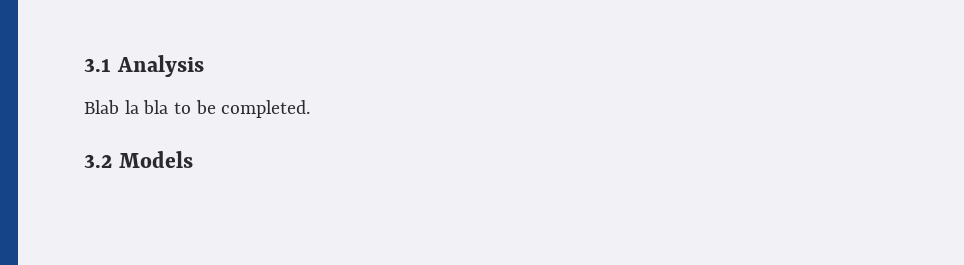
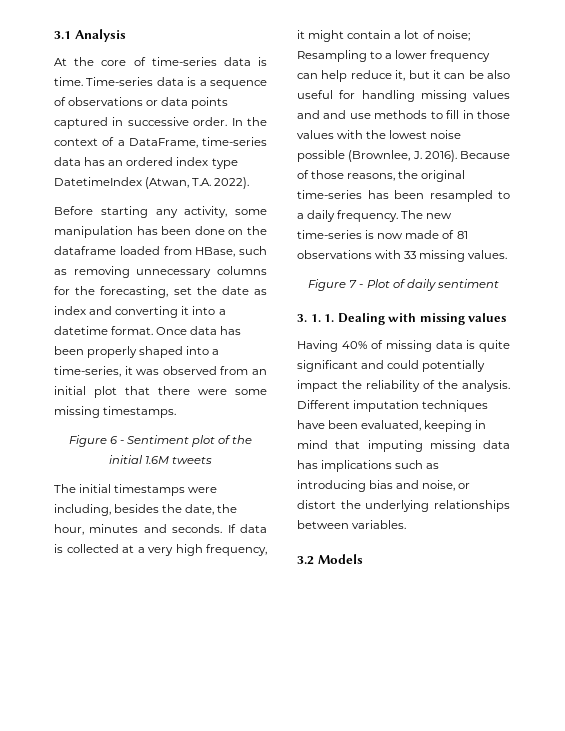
- Blab la bla to be completed.
+ At the core of time-series data is time. Time-series data is a sequence of observations or data points captured in successive order. In the context of a DataFrame, time-series data has an ordered index type DatetimeIndex (Atwan, T.A. 2022).
+ Before starting any activity, some manipulation has been done on the dataframe loaded from HBase, such as removing unnecessary columns for the forecasting, set the date as index and converting it into a datetime format. Once data has been properly shaped into a time-series, it was observed from an initial plot that there were some missing timestamps.
+ Figure 6 - Sentiment plot of the initial 1.6M tweets
+ The initial timestamps were including, besides the date, the hour, minutes and seconds. If data is collected at a very high frequency, it might contain a lot of noise; Resampling to a lower frequency can help reduce it, but it can be also useful for handling missing values and and use methods to fill in those values with the lowest noise possible (Brownlee, J. 2016). Because of those reasons, the original time-series has been resampled to a daily frequency. The new time-series is now made of 81 observations with 33 missing values.
+ Figure 7 - Plot of daily sentiment
+ 3. 1. 1. Dealing with missing values
+ Having 40% of missing data is quite significant and could potentially impact the reliability of the analysis. Different imputation techniques have been evaluated, keeping in mind that imputing missing data has implications such as introducing bias and noise, or distort the underlying relationships between variables.

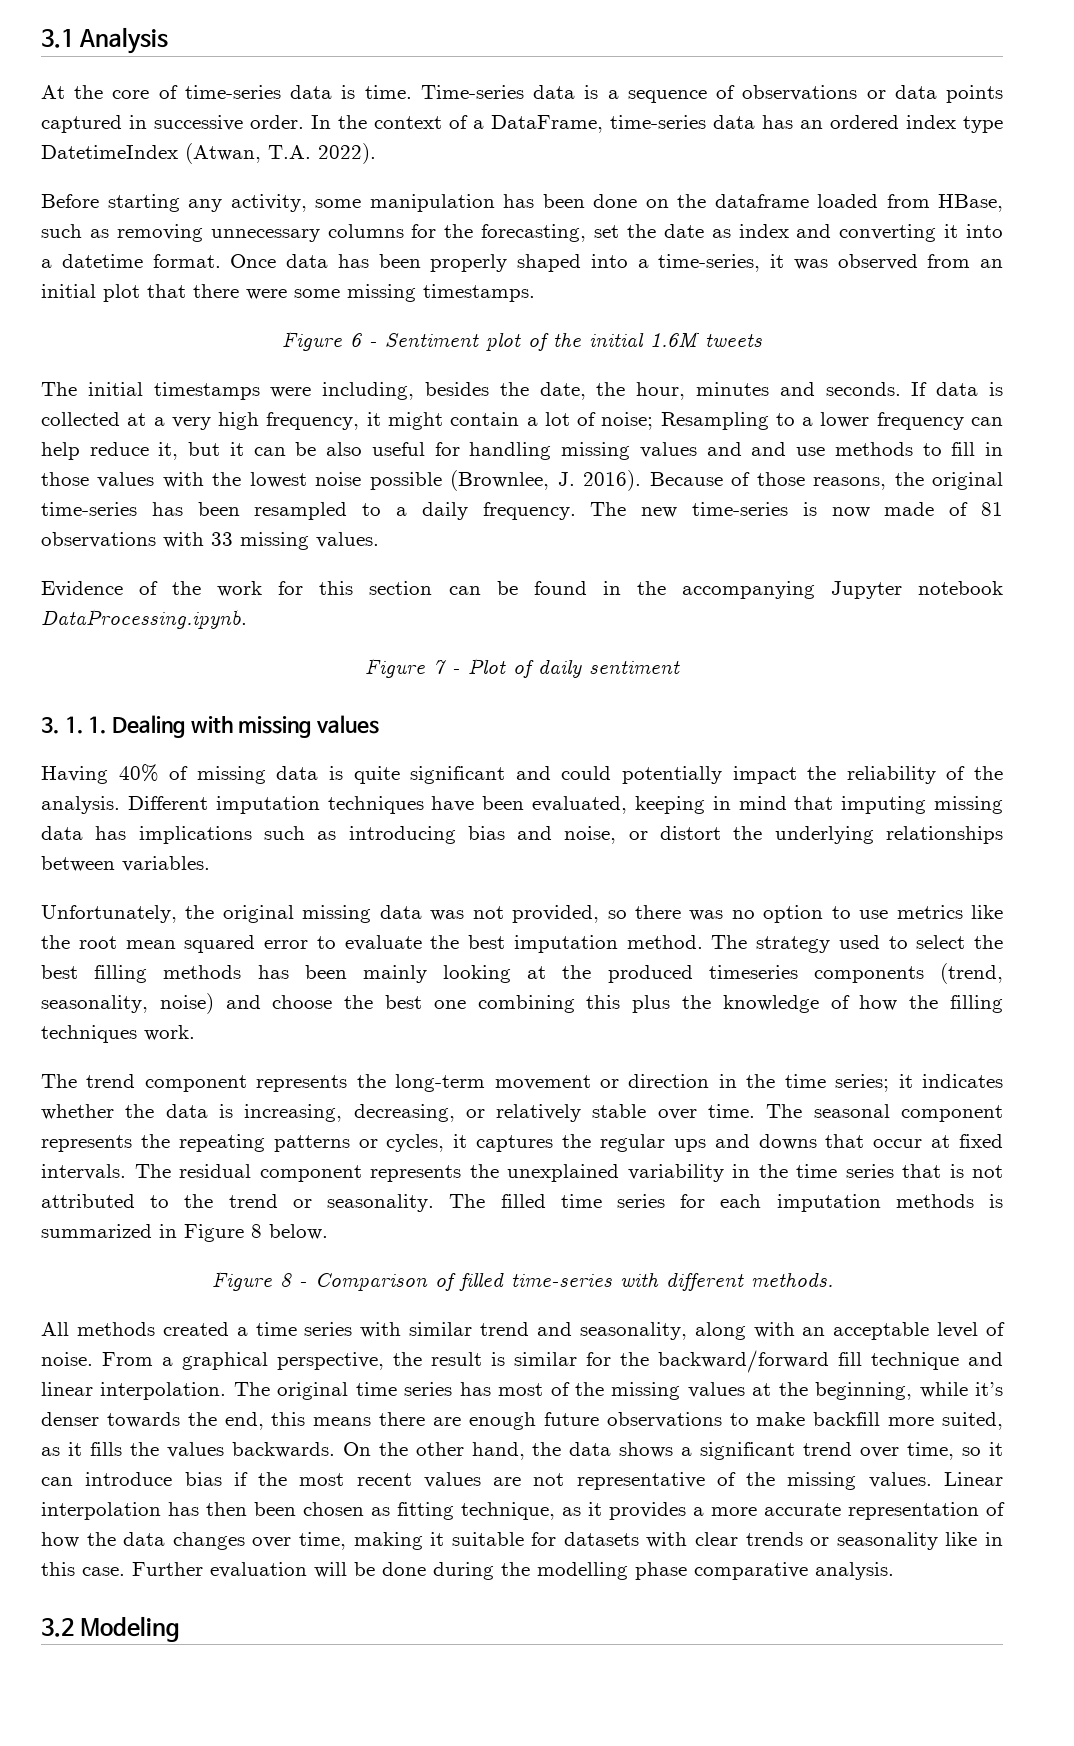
+ Evidence of the work for this section can be found in the accompanying Jupyter notebook DataProcessing.ipynb.
+ Unfortunately, the original missing data was not provided, so there was no option to use metrics like the root mean squared error to evaluate the best imputation method. The strategy used to select the best filling methods has been mainly looking at the produced timeseries components (trend, seasonality, noise) and choose the best one combining this plus the knowledge of how the filling techniques work.
+ The trend component represents the long-term movement or direction in the time series; it indicates whether the data is increasing, decreasing, or relatively stable over time. The seasonal component represents the repeating patterns or cycles, it captures the regular ups and downs that occur at fixed intervals. The residual component represents the unexplained variability in the time series that is not attributed to the trend or seasonality. The filled time series for each imputation methods is summarized in Figure 8 below.
+ Figure 8 - Comparison of filled time-series with different methods.
+ All methods created a time series with similar trend and seasonality, along with an acceptable level of noise. From a graphical perspective, the result is similar for the backward/forward fill technique and linear interpolation. The original time series has most of the missing values at the beginning, while it’s denser towards the end, this means there are enough future observations to make backfill more suited, as it fills the values backwards. On the other hand, the data shows a significant trend over time, so it can introduce bias if the most recent values are not representative of the missing values. Linear interpolation has then been chosen as fitting technique, as it provides a more accurate representation of how the data changes over time, making it suitable for datasets with clear trends or seasonality like in this case. Further evaluation will be done during the modelling phase comparative analysis.
- 3.2 Models
+ 3.2 Modeling

